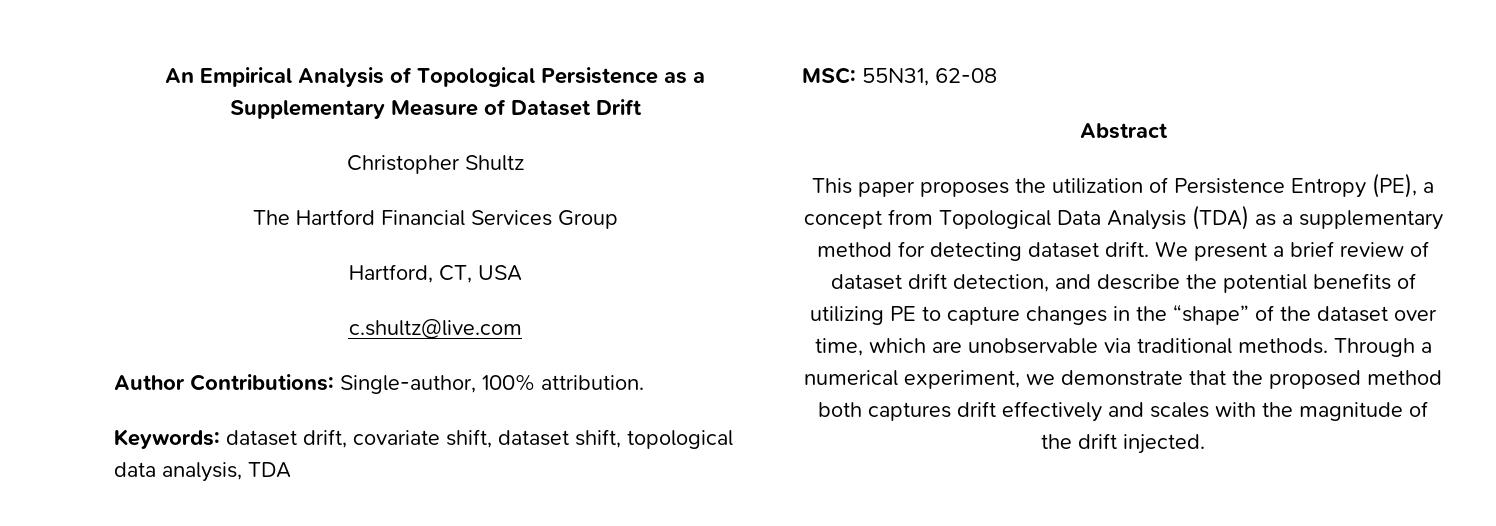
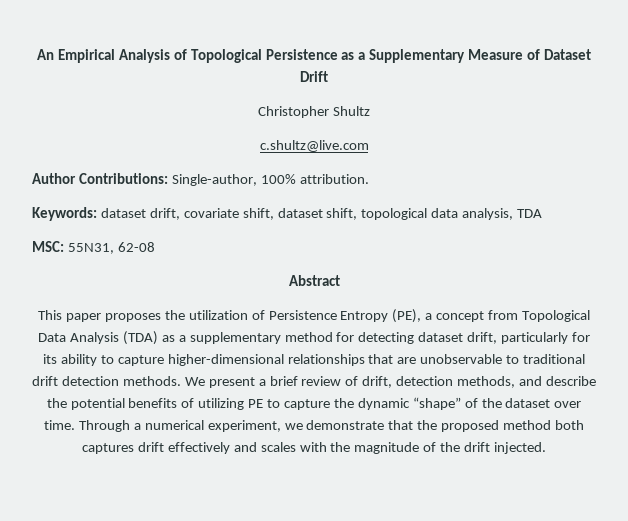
- The Hartford Financial Services Group
- Hartford, CT, USA
- This paper proposes the utilization of Persistence Entropy (PE), a concept from Topological Data Analysis (TDA) as a supplementary method for detecting dataset drift.
+ This paper proposes the utilization of Persistence Entropy (PE), a concept from Topological Data Analysis (TDA) as a supplementary method for detecting dataset drift, particularly for its ability to capture higher-dimensional relationships that are unobservable to traditional drift detection methods.
- We present a brief review of dataset drift detection, and describe the potential benefits of utilizing PE to capture changes in the “shape” of the dataset over time, which are unobservable via traditional methods.
+ We present a brief review of drift, detection methods, and describe the potential benefits of utilizing PE to capture the dynamic “shape” of the dataset over time.

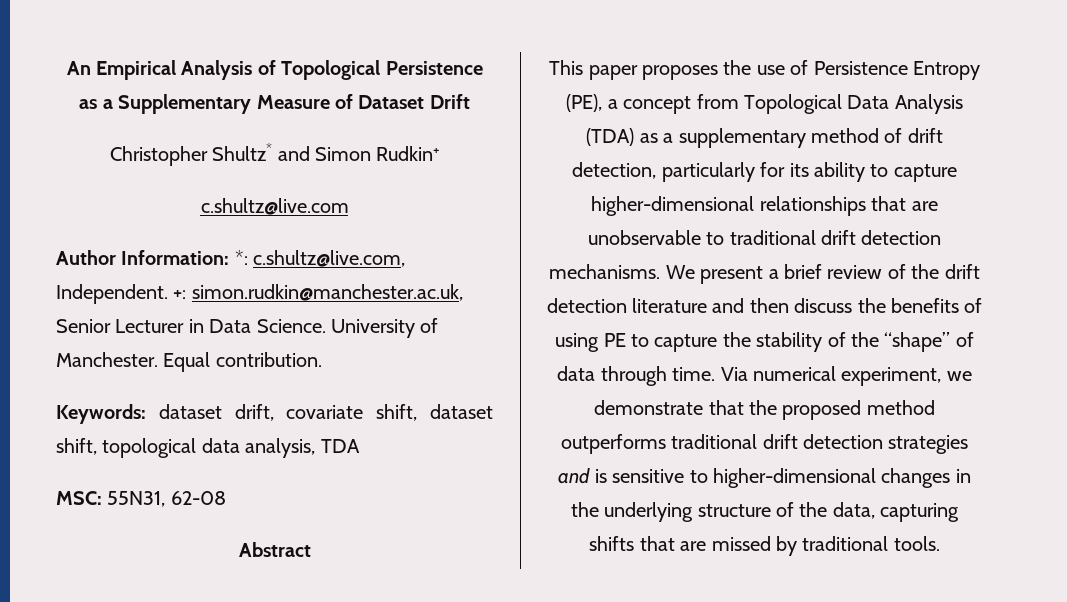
- Christopher Shultz
+ Christopher Shultz* and Simon Rudkin+
  c.shultz@live.com
- Author Contributions: Single-author, 100% attribution.
+ Author Information: *: c.shultz@live.com, Independent. +: simon.rudkin@manchester.ac.uk, Senior Lecturer in Data Science. University of Manchester. Equal contribution.
- This paper proposes the utilization of Persistence Entropy (PE), a concept from Topological Data Analysis (TDA) as a supplementary method for detecting dataset drift, particularly for its ability to capture higher-dimensional relationships that are unobservable to traditional drift detection methods.
+ This paper proposes the use of Persistence Entropy (PE), a concept from Topological Data Analysis (TDA) as a supplementary method of drift detection, particularly for its ability to capture higher-dimensional relationships that are unobservable to traditional drift detection mechanisms.
- We present a brief review of drift, detection methods, and describe the potential benefits of utilizing PE to capture the dynamic “shape” of the dataset over time. Through a numerical experiment, we demonstrate that the proposed method both captures drift effectively and scales with the magnitude of the drift injected.
+ We present a brief review of the drift detection literature and then discuss the benefits of using PE to capture the stability of the “shape” of data through time. Via numerical experiment, we demonstrate that the proposed method outperforms traditional drift detection strategies and is sensitive to higher-dimensional changes in the underlying structure of the data, capturing shifts that are missed by traditional tools.

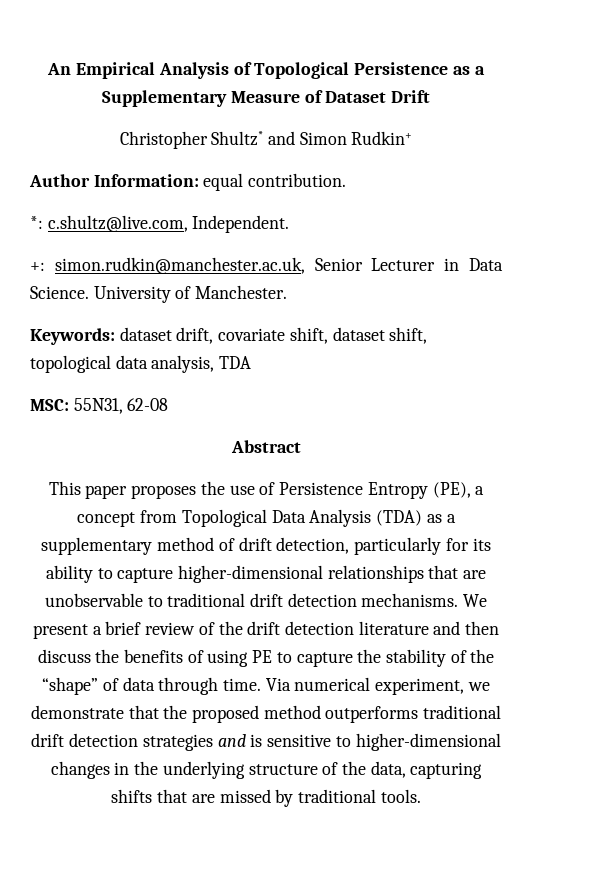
- c.shultz@live.com
- Author Information: *: c.shultz@live.com, Independent. +: simon.rudkin@manchester.ac.uk, Senior Lecturer in Data Science.
+ Author Information: equal contribution.
+ *: c.shultz@live.com, Independent.
+ +: simon.rudkin@manchester.ac.uk, Senior Lecturer in Data Science.
- Equal contribution.

